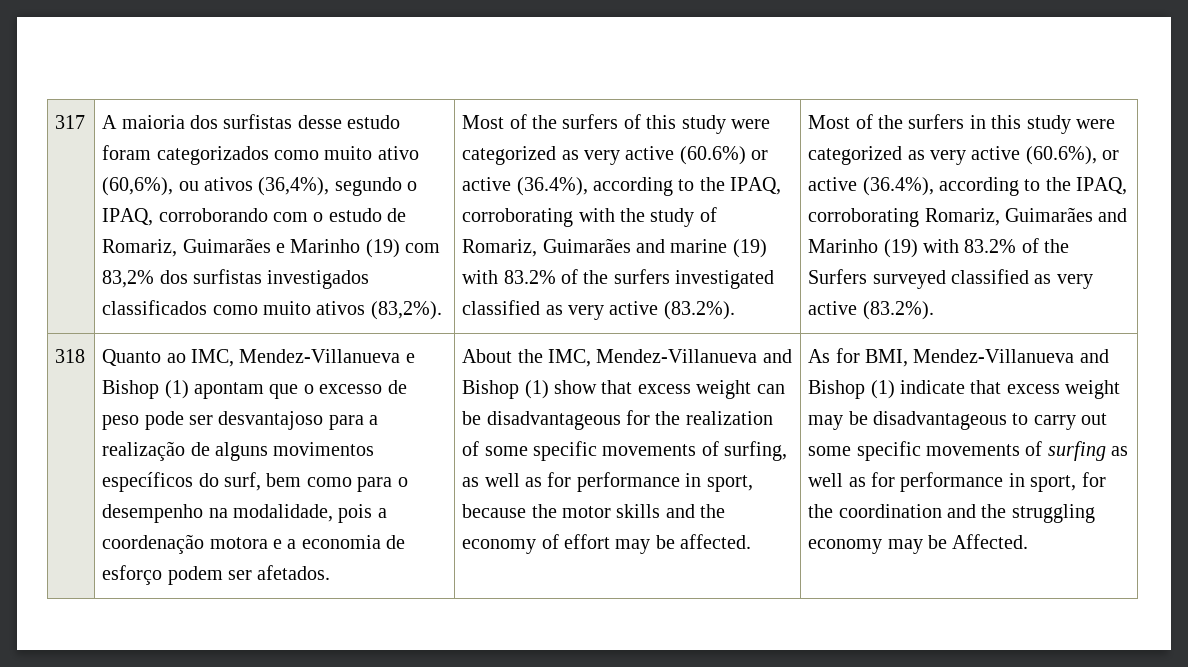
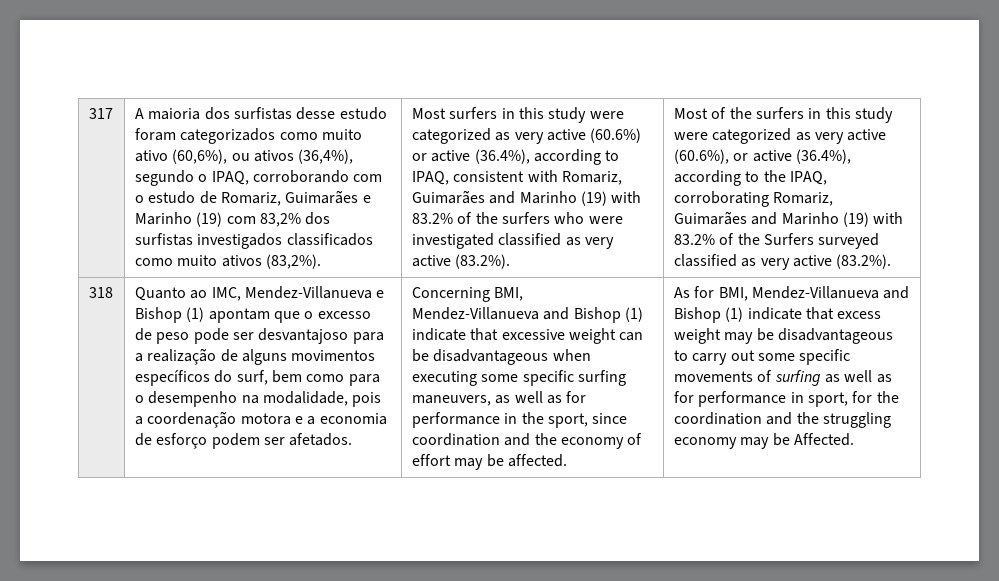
- Most of the surfers of this study were categorized as very active (60.6%) or active (36.4%), according to the IPAQ, corroborating with the study of Romariz, Guimarães and marine (19) with 83.2% of the surfers investigated classified as very active (83.2%).
+ Most surfers in this study were categorized as very active (60.6%) or active (36.4%), according to IPAQ, consistent with Romariz, Guimarães and Marinho (19) with 83.2% of the surfers who were investigated classified as very active (83.2%).
- About the IMC, Mendez-Villanueva and Bishop (1) show that excess weight can be disadvantageous for the realization of some specific movements of surfing, as well as for performance in sport, because the motor skills and the economy of effort may be affected.
+ Concerning BMI, Mendez-Villanueva and Bishop (1) indicate that excessive weight can be disadvantageous when executing some specific surfing maneuvers, as well as for performance in the sport, since coordination and the economy of effort may be affected.

